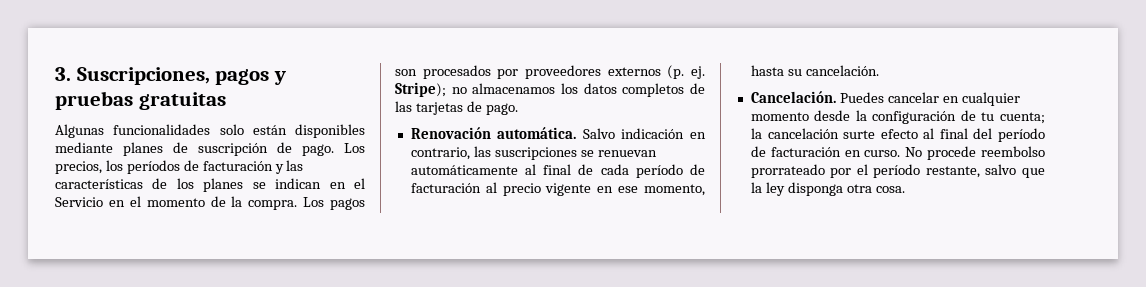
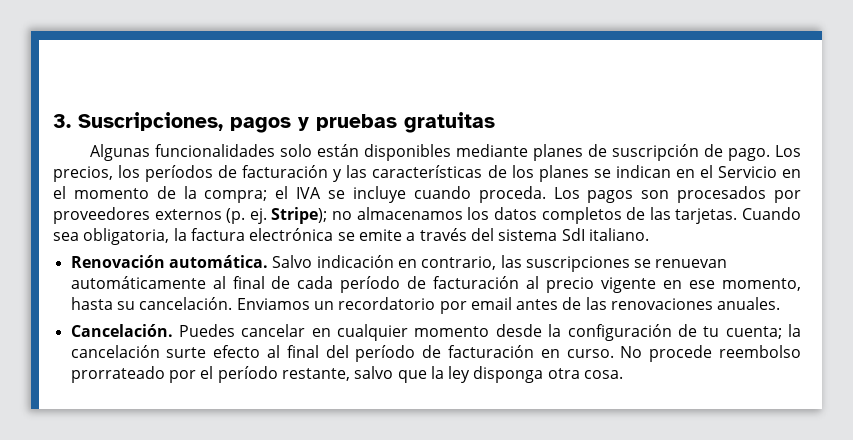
- Los precios, los períodos de facturación y las características de los planes se indican en el Servicio en el momento de la compra.
+ Los precios, los períodos de facturación y las características de los planes se indican en el Servicio en el momento de la compra; el IVA se incluye cuando proceda.
- Stripe); no almacenamos los datos completos de las tarjetas de pago.
+ Stripe); no almacenamos los datos completos de las tarjetas. Cuando sea obligatoria, la factura electrónica se emite a través del sistema SdI italiano.
+ Enviamos un recordatorio por email antes de las renovaciones anuales.

